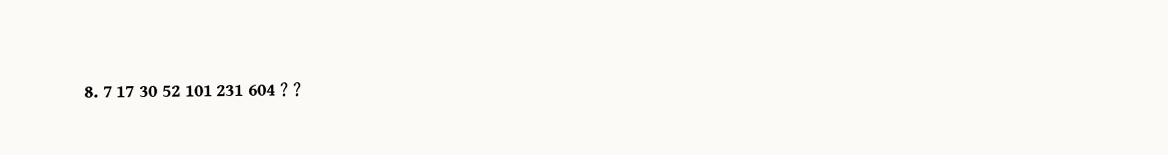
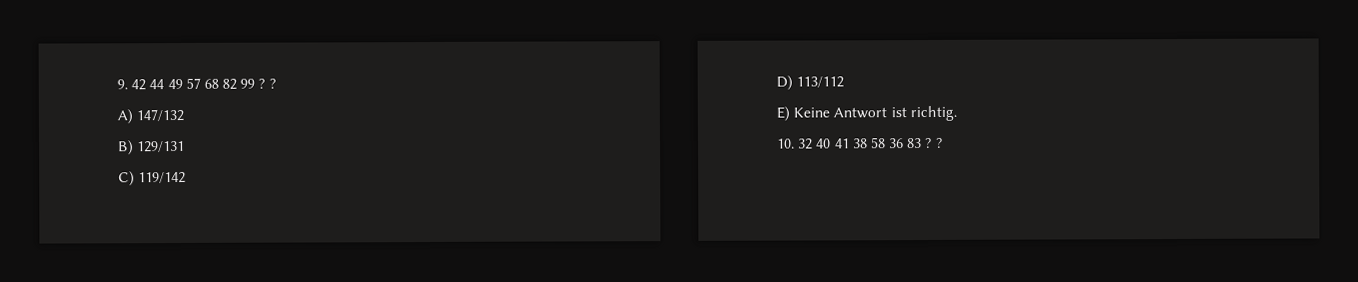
- 8. 7 17 30 52 101 231 604 ?
+ 9. 42 44 49 57 68 82 99 ? ?
+ A) 147/132
+ B) 129/131
+ C) 119/142
+ D) 113/112
+ E) Keine Antwort ist richtig.
+ 10. 32 40 41 38 58 36 83 ?

